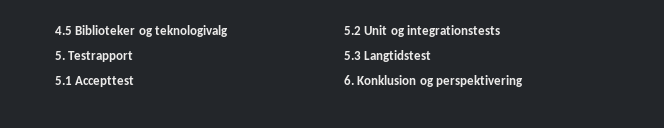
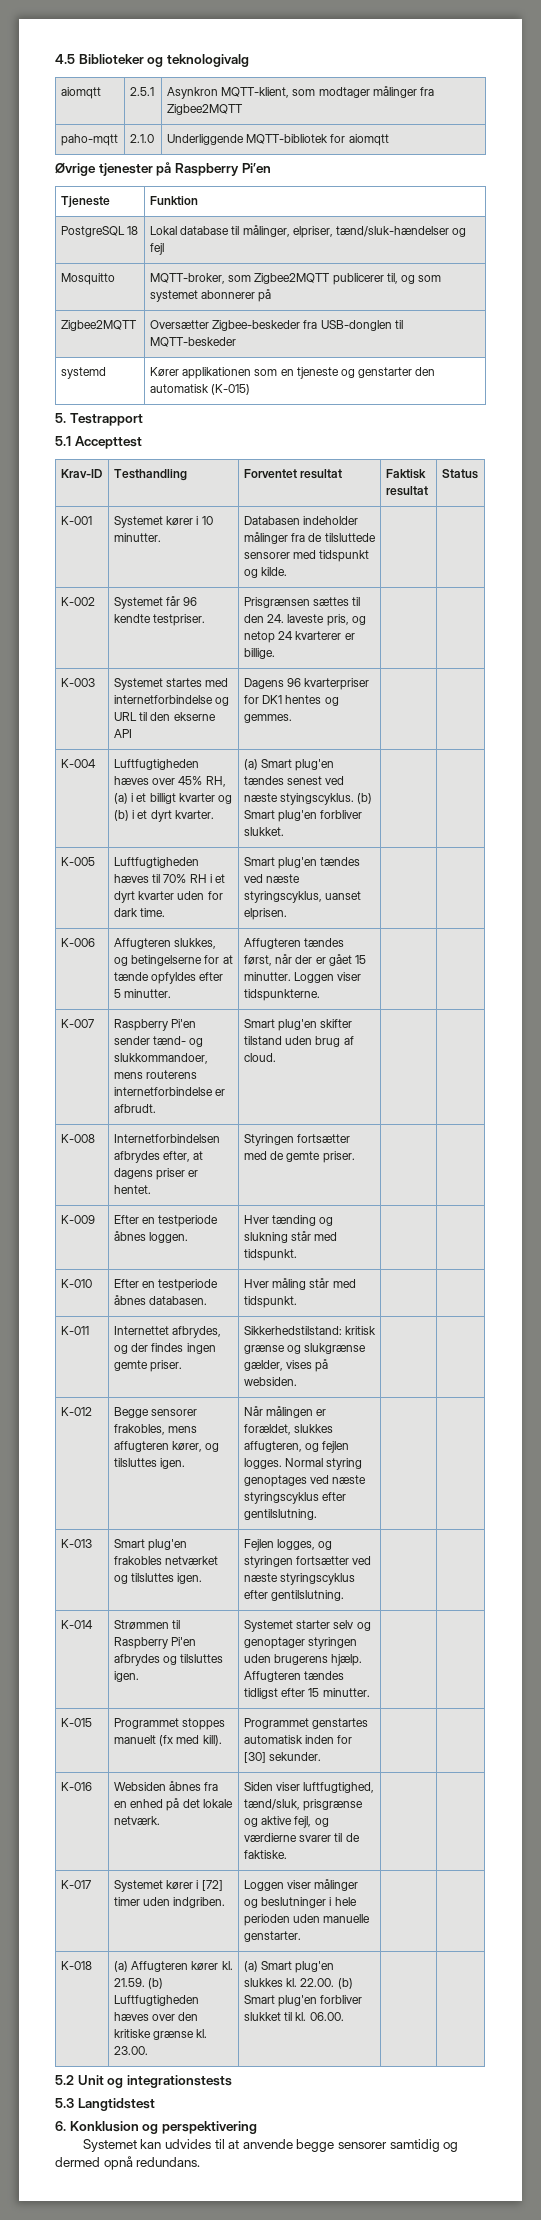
+ aiomqtt | 2.5.1 | Asynkron MQTT-klient, som modtager målinger fra Zigbee2MQTT
+ paho-mqtt | 2.1.0 | Underliggende MQTT-bibliotek for aiomqtt
+ Øvrige tjenester på Raspberry Pi’en
+ Tjeneste | Funktion
+ PostgreSQL 18 | Lokal database til målinger, elpriser, tænd/sluk-hændelser og fejl
+ Mosquitto | MQTT-broker, som Zigbee2MQTT publicerer til, og som systemet abonnerer på
+ Zigbee2MQTT | Oversætter Zigbee-beskeder fra USB-donglen til MQTT-beskeder
+ systemd | Kører applikationen som en tjeneste og genstarter den automatisk (K-015)
  5. Testrapport
  5.1 Accepttest
+ Krav-ID | Testhandling | Forventet resultat | Faktisk resultat | Status
+ K-001 | Systemet kører i 10 minutter. | Databasen indeholder målinger fra de tilsluttede sensorer med tidspunkt og kilde. | |
+ K-002 | Systemet får 96 kendte testpriser. | Prisgrænsen sættes til den 24. laveste pris, og netop 24 kvarterer er billige. | |
+ K-003 | Systemet startes med internetforbindelse og URL til den ekserne API | Dagens 96 kvarterpriser for DK1 hentes og gemmes. | |
+ K-004 | Luftfugtigheden hæves over 45% RH, (a) i et billigt kvarter og (b) i et dyrt kvarter. | (a) Smart plug'en tændes senest ved næste styingscyklus. (b) Smart plug'en forbliver slukket. | |
+ K-005 | Luftfugtigheden hæves til 70% RH i et dyrt kvarter uden for dark time. | Smart plug'en tændes ved næste styringscyklus, uanset elprisen. | |
+ K-006 | Affugteren slukkes, og betingelserne for at tænde opfyldes efter 5 minutter. | Affugteren tændes først, når der er gået 15 minutter. Loggen viser tidspunkterne. | |
+ K-007 | Raspberry Pi'en sender tænd- og slukkommandoer, mens routerens internetforbindelse er afbrudt. | Smart plug'en skifter tilstand uden brug af cloud. | |
+ K-008 | Internetforbindelsen afbrydes efter, at dagens priser er hentet. | Styringen fortsætter med de gemte priser. | |
+ K-009 | Efter en testperiode åbnes loggen. | Hver tænding og slukning står med tidspunkt. | |
+ K-010 | Efter en testperiode åbnes databasen. | Hver måling står med tidspunkt. | |
+ K-011 | Internettet afbrydes, og der findes ingen gemte priser. | Sikkerhedstilstand: kritisk grænse og slukgrænse gælder, vises på websiden. | |
+ K-012 | Begge sensorer frakobles, mens affugteren kører, og tilsluttes igen. | Når målingen er forældet, slukkes affugteren, og fejlen logges. Normal styring genoptages ved næste styringscyklus efter gentilslutning. | |
+ K-013 | Smart plug'en frakobles netværket og tilsluttes igen. | Fejlen logges, og styringen fortsætter ved næste styringscyklus efter gentilslutning. | |
+ K-014 | Strømmen til Raspberry Pi'en afbrydes og tilsluttes igen. | Systemet starter selv og genoptager styringen uden brugerens hjælp. Affugteren tændes tidligst efter 15 minutter. | |
+ K-015 | Programmet stoppes manuelt (fx med kill). | Programmet genstartes automatisk inden for [30] sekunder. | |
+ K-016 | Websiden åbnes fra en enhed på det lokale netværk. | Siden viser luftfugtighed, tænd/sluk, prisgrænse og aktive fejl, og værdierne svarer til de faktiske. | |
+ K-017 | Systemet kører i [72] timer uden indgriben. | Loggen viser målinger og beslutninger i hele perioden uden manuelle genstarter. | |
+ K-018 | (a) Affugteren kører kl. 21.59. (b) Luftfugtigheden hæves over den kritiske grænse kl. 23.00. | (a) Smart plug'en slukkes kl. 22.00. (b) Smart plug'en forbliver slukket til kl. 06.00. | |
+ Systemet kan udvides til at anvende begge sensorer samtidig og dermed opnå redundans.

